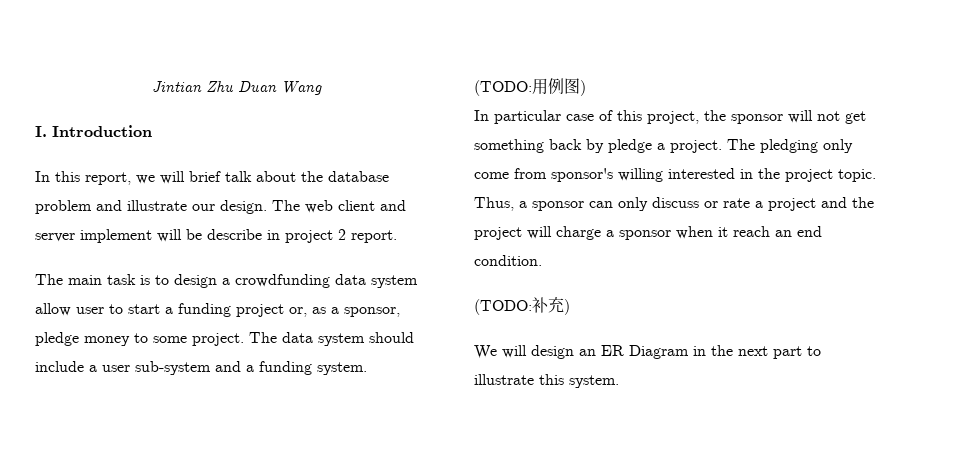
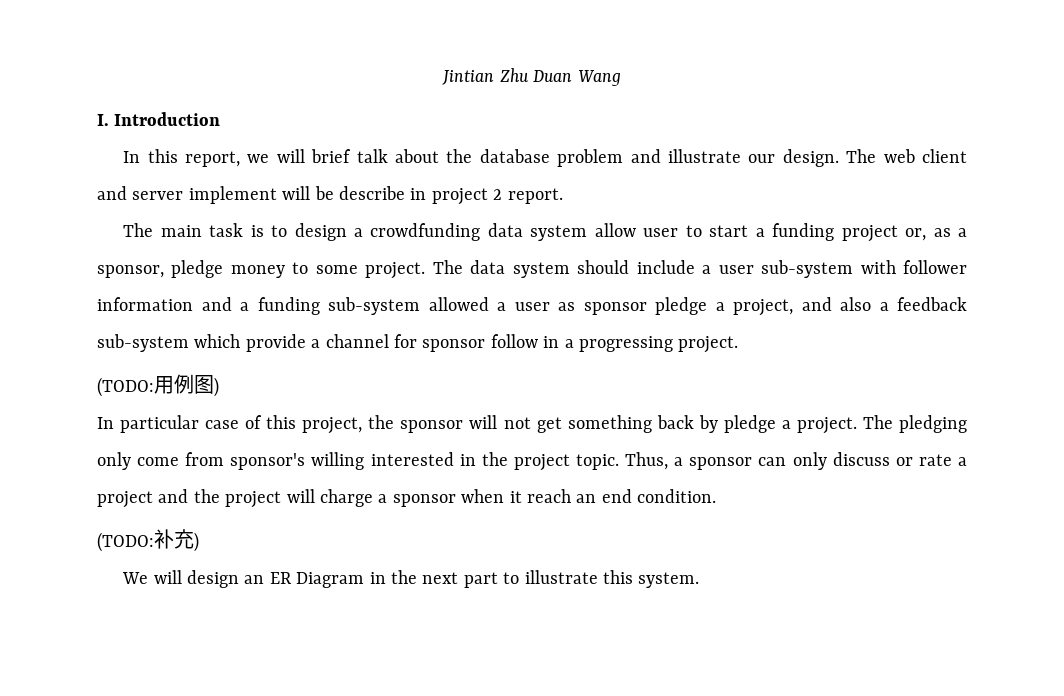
- The data system should include a user sub-system and a funding system.
+ The data system should include a user sub-system with follower information and a funding sub-system allowed a user as sponsor pledge a project, and also a feedback sub-system which provide a channel for sponsor follow in a progressing project.

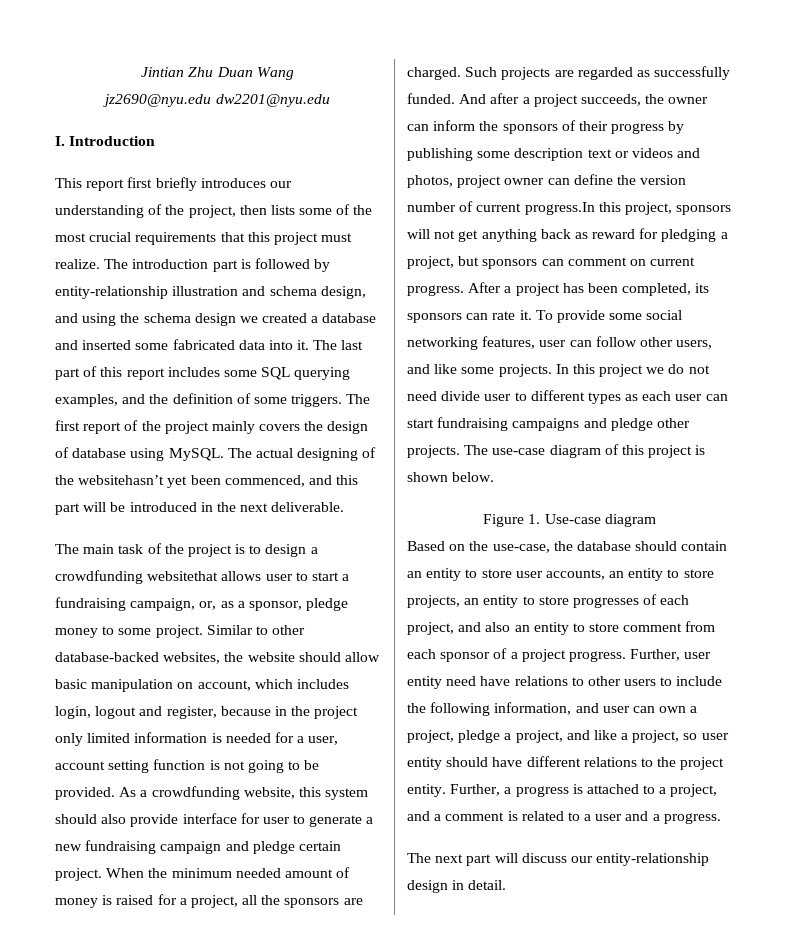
+ jz2690@nyu.edu dw2201@nyu.edu
- In this report, we will brief talk about the database problem and illustrate our design. The web client and server implement will be describe in project 2 report.
+ This report first briefly introduces our understanding of the project, then lists some of the most crucial requirements that this project must realize. The introduction part is followed by entity-relationship illustration and schema design, and using the schema design we created a database and inserted some fabricated data into it. The last part of this report includes some SQL querying examples, and the definition of some triggers. The first report of the project mainly covers the design of database using MySQL. The actual designing of the websitehasn’t yet been commenced, and this part will be introduced in the next deliverable.
- The main task is to design a crowdfunding data system allow user to start a funding project or, as a sponsor, pledge money to some project.
+ The main task of the project is to design a crowdfunding websitethat allows user to start a fundraising campaign, or, as a sponsor, pledge money to some project.
- The data system should include a user sub-system with follower information and a funding sub-system allowed a user as sponsor pledge a project, and also a feedback sub-system which provide a channel for sponsor follow in a progressing project.
- (TODO:用例图)
- In particular case of this project, the sponsor will not get something back by pledge a project. The pledging only come from sponsor's willing interested in the project topic. Thus, a sponsor can only discuss or rate a project and the project will charge a sponsor when it reach an end condition.
- (TODO:补充)
- We will design an ER Diagram in the next part to illustrate this system.
+ Similar to other database-backed websites, the website should allow basic manipulation on account, which includes login, logout and register, because in the project only limited information is needed for a user, account setting function is not going to be provided. As a crowdfunding website, this system should also provide interface for user to generate a new fundraising campaign and pledge certain project. When the minimum needed amount of money is raised for a project, all the sponsors are charged. Such projects are regarded as successfully funded. And after a project succeeds, the owner can inform the sponsors of their progress by publishing some description text or videos and photos, project owner can define the version number of current progress.In this project, sponsors will not get anything back as reward for pledging a project, but sponsors can comment on current progress. After a project has been completed, its sponsors can rate it. To provide some social networking features, user can follow other users, and like some projects. In this project we do not need divide user to different types as each user can start fundraising campaigns and pledge other projects. The use-case diagram of this project is shown below.
+ Figure 1. Use-case diagram
+ Based on the use-case, the database should contain an entity to store user accounts, an entity to store projects, an entity to store progresses of each project, and also an entity to store comment from each sponsor of a project progress. Further, user entity need have relations to other users to include the following information, and user can own a project, pledge a project, and like a project, so user entity should have different relations to the project entity. Further, a progress is attached to a project, and a comment is related to a user and a progress.
+ The next part will discuss our entity-relationship design in detail.

